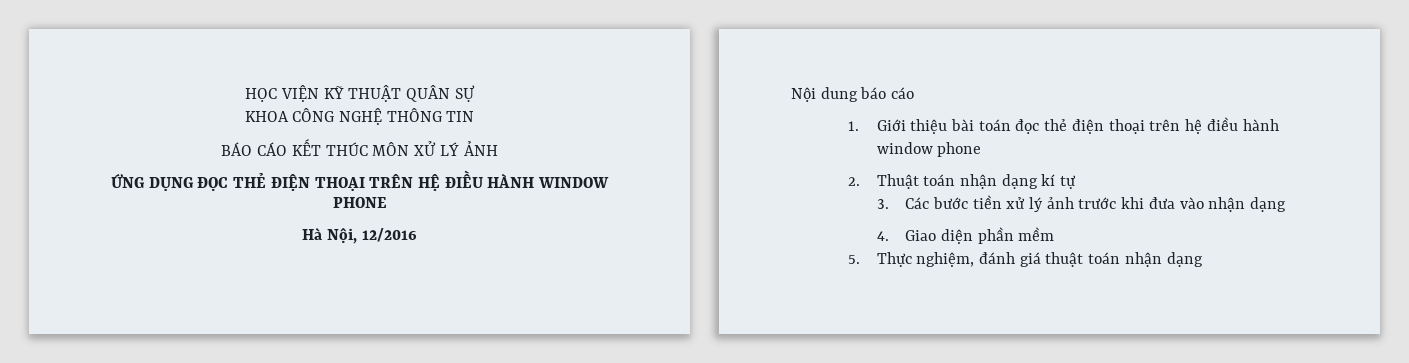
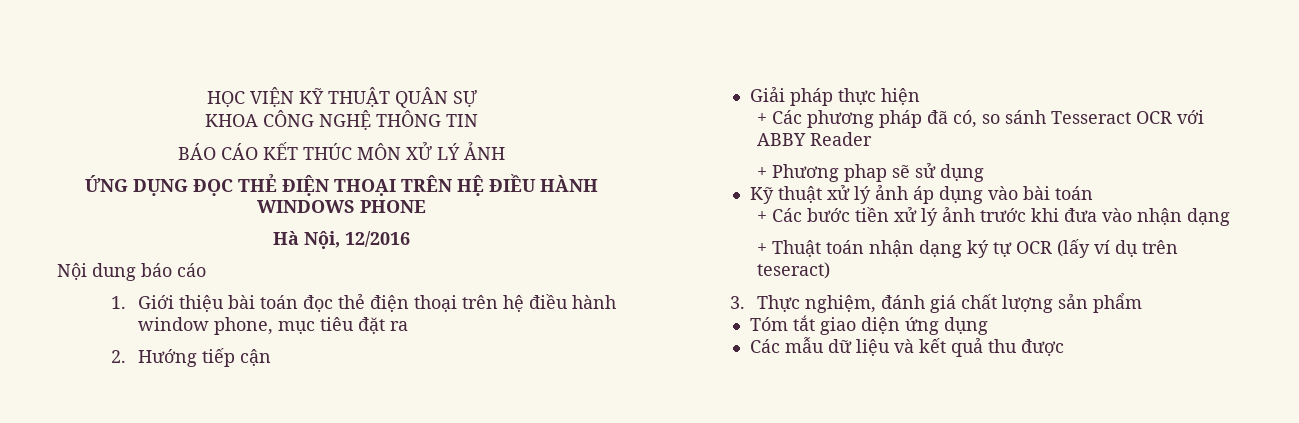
- ỨNG DỤNG ĐỌC THẺ ĐIỆN THOẠI TRÊN HỆ ĐIỀU HÀNH WINDOW PHONE
+ ỨNG DỤNG ĐỌC THẺ ĐIỆN THOẠI TRÊN HỆ ĐIỀU HÀNH WINDOWS PHONE
- 1. Giới thiệu bài toán đọc thẻ điện thoại trên hệ điều hành window phone
- 2. Thuật toán nhận dạng kí tự
- 3. Các bước tiền xử lý ảnh trước khi đưa vào nhận dạng
+ 1. Giới thiệu bài toán đọc thẻ điện thoại trên hệ điều hành window phone, mục tiêu đặt ra
+ 2. Hướng tiếp cận
+ Giải pháp thực hiện
+ + Các phương pháp đã có, so sánh Tesseract OCR với ABBY Reader
+ + Phương phap sẽ sử dụng
+ Kỹ thuật xử lý ảnh áp dụng vào bài toán
+ + Các bước tiền xử lý ảnh trước khi đưa vào nhận dạng
- 4. Giao diện phần mềm
- 5. Thực nghiệm, đánh giá thuật toán nhận dạng
+ + Thuật toán nhận dạng ký tự OCR (lấy ví dụ trên teseract)
+ 3. Thực nghiệm, đánh giá chất lượng sản phẩm
+ Tóm tắt giao diện ứng dụng
+ Các mẫu dữ liệu và kết quả thu được

